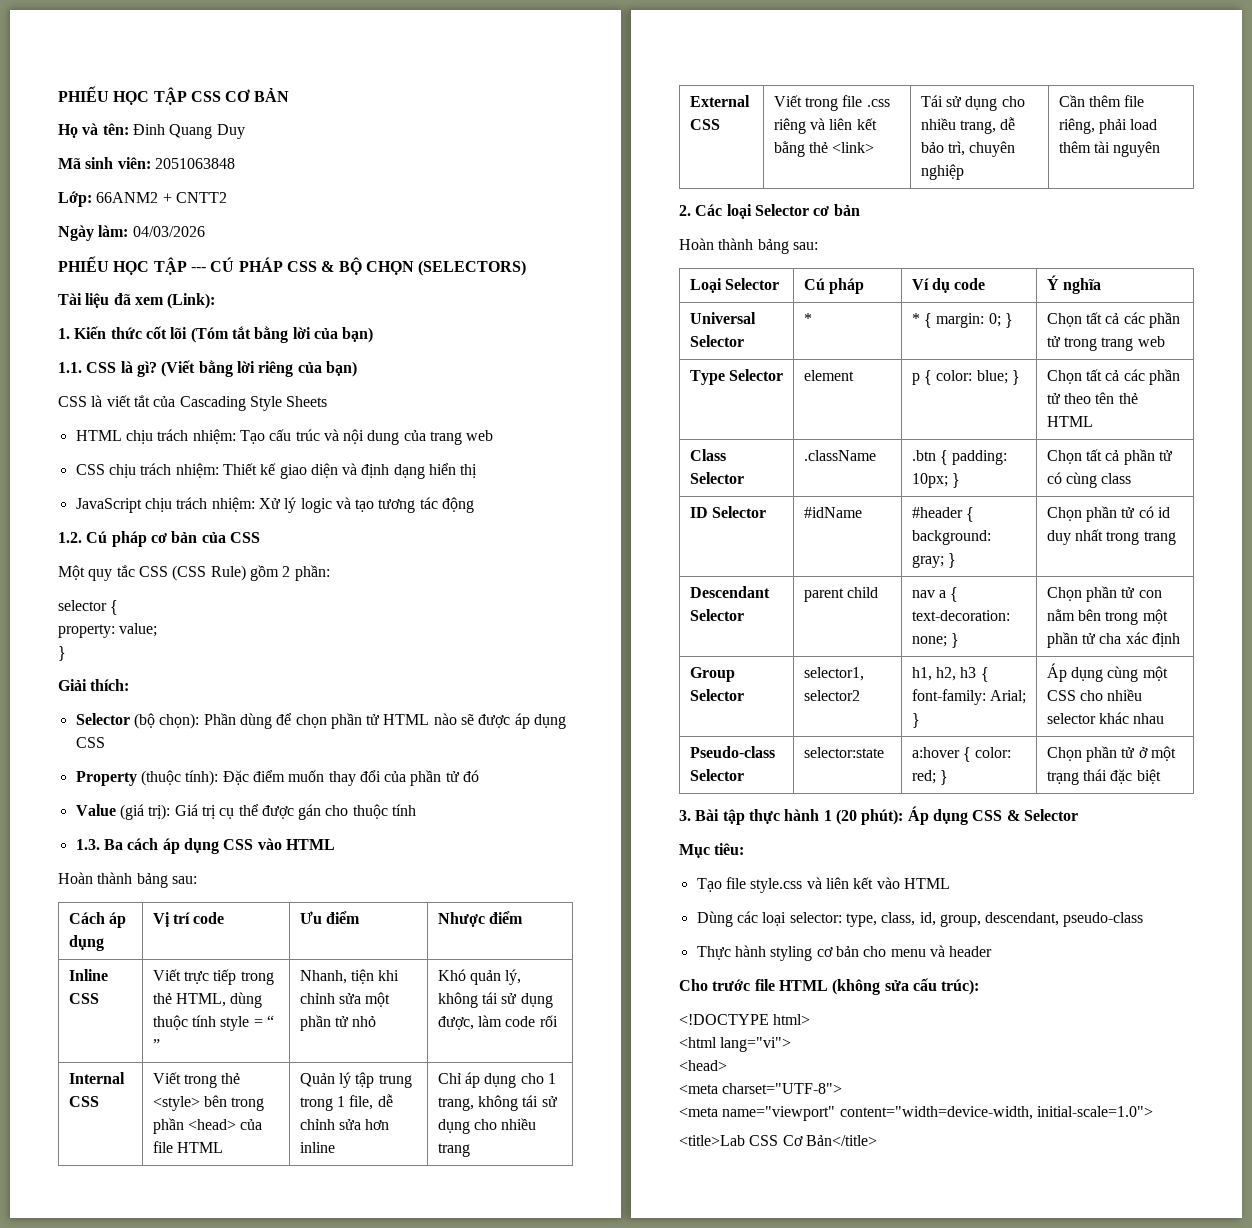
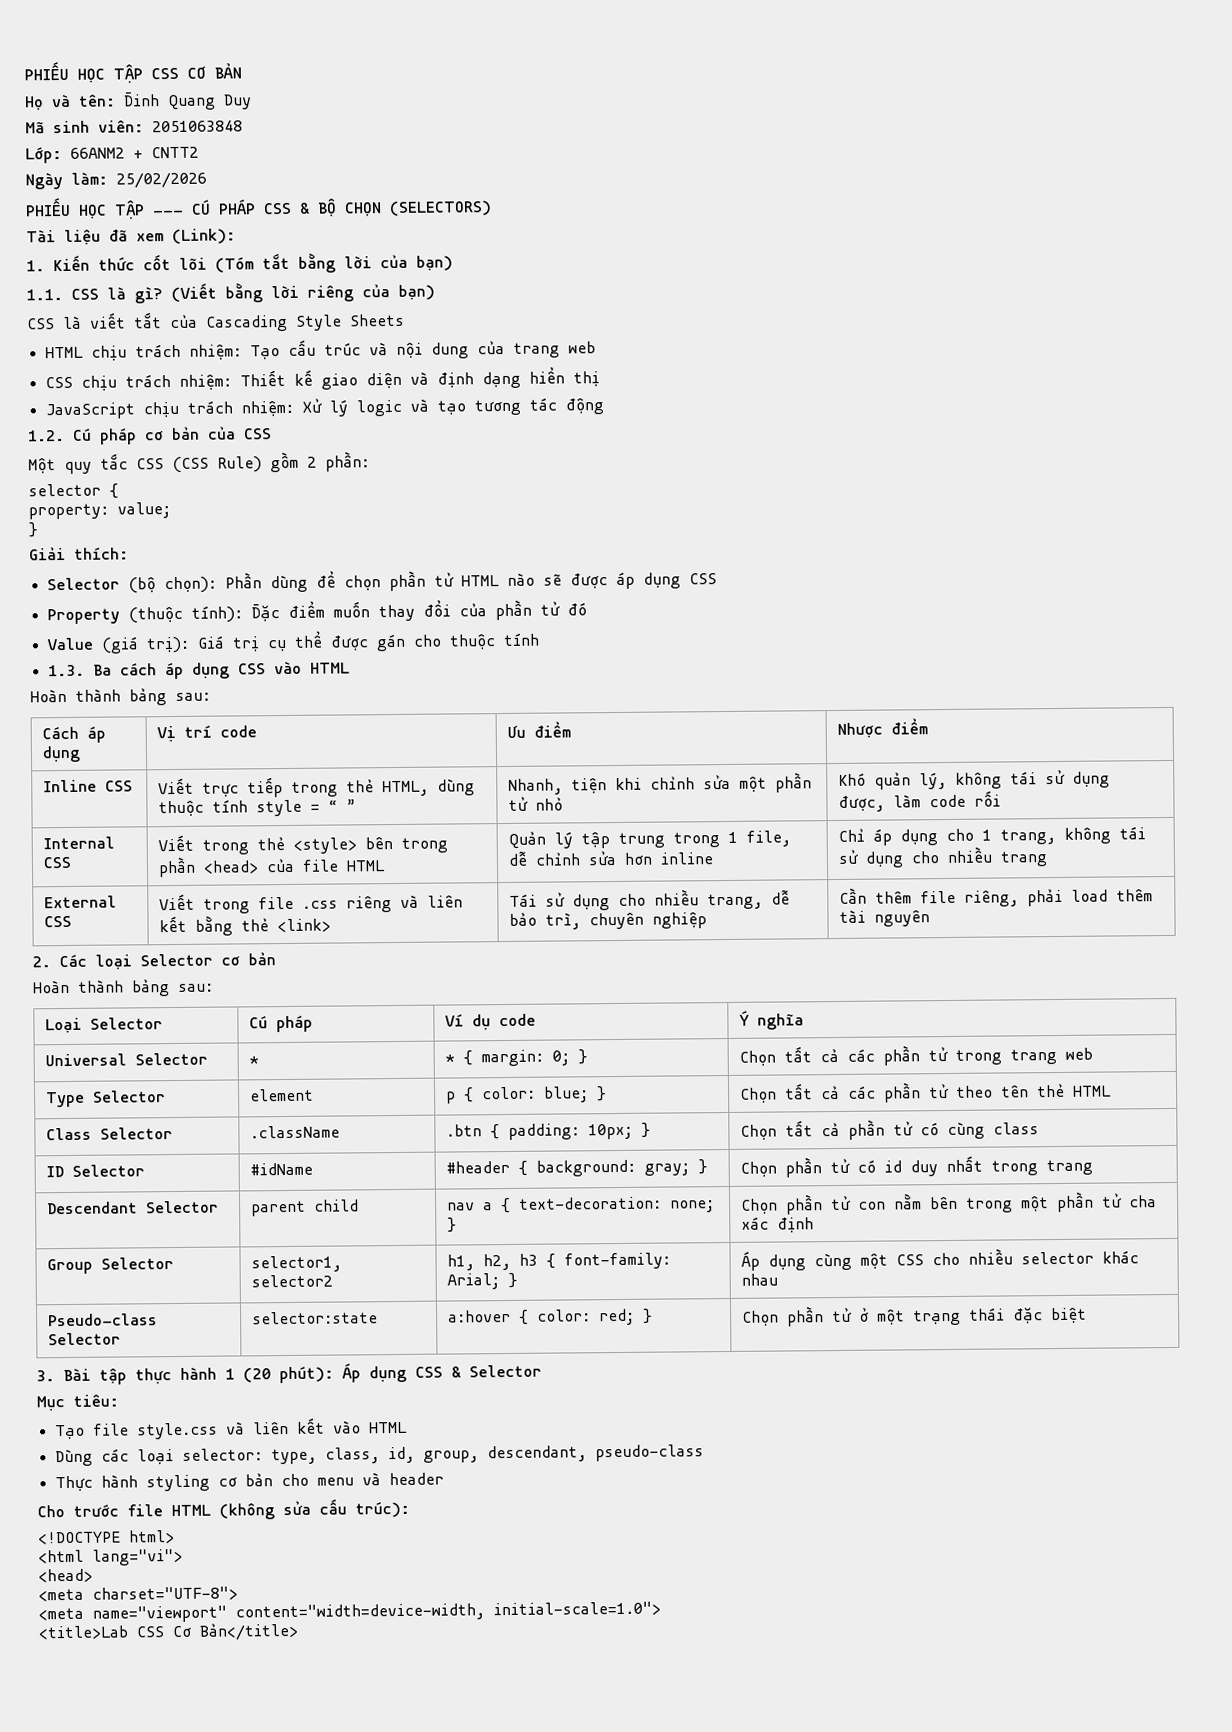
- Ngày làm: 04/03/2026
+ Ngày làm: 25/02/2026

